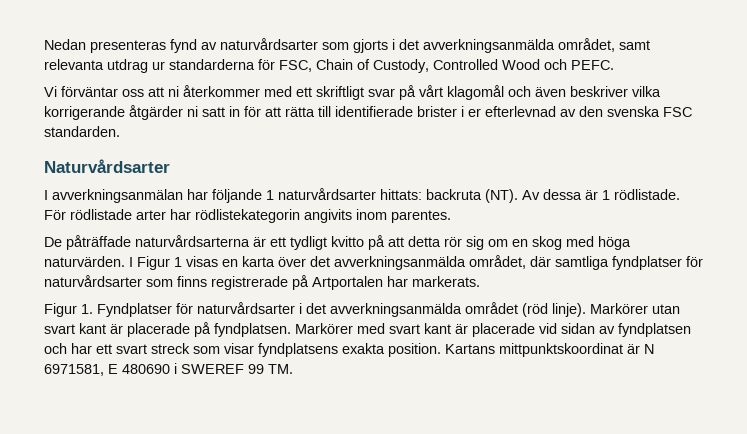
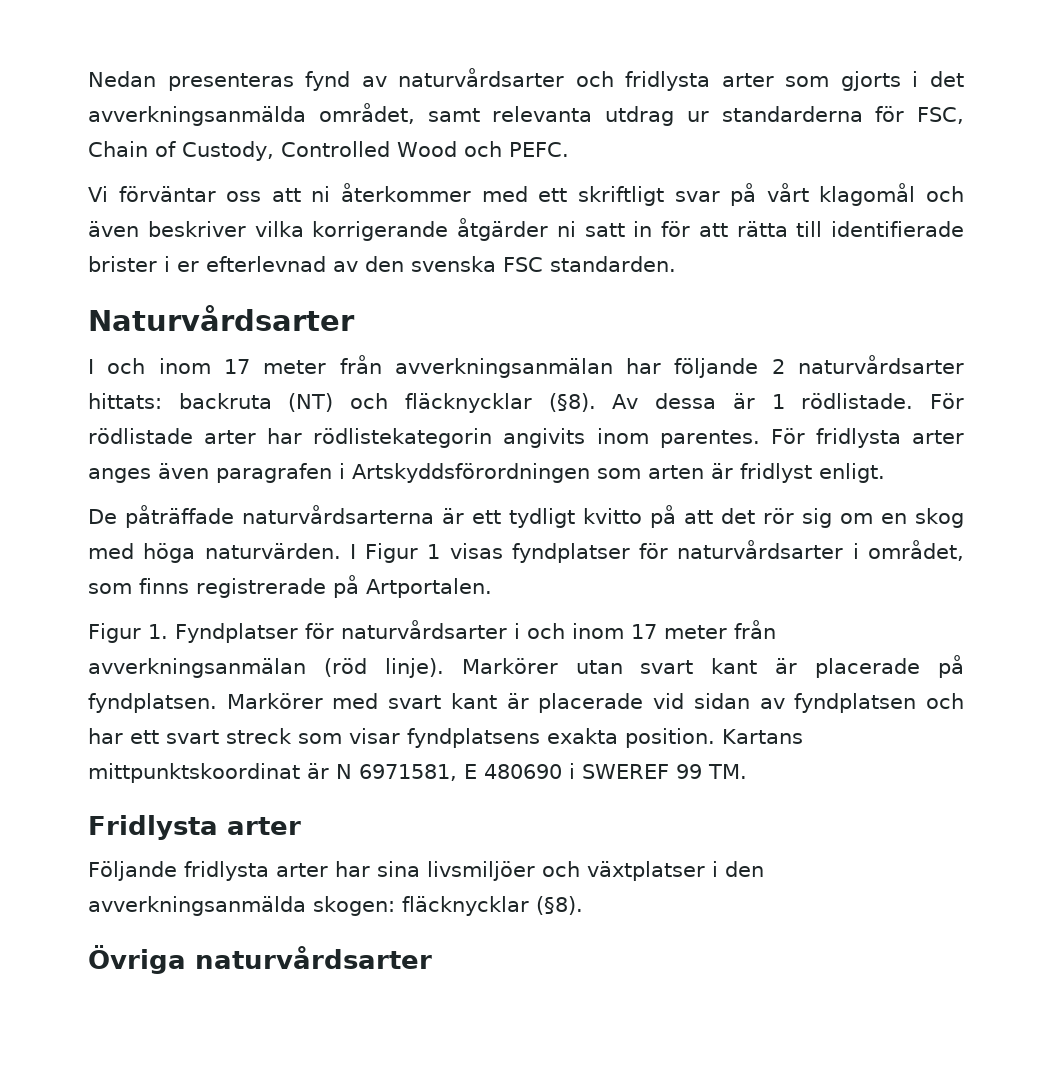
- Nedan presenteras fynd av naturvårdsarter som gjorts i det avverkningsanmälda området, samt relevanta utdrag ur standarderna för FSC, Chain of Custody, Controlled Wood och PEFC.
+ Nedan presenteras fynd av naturvårdsarter och fridlysta arter som gjorts i det avverkningsanmälda området, samt relevanta utdrag ur standarderna för FSC, Chain of Custody, Controlled Wood och PEFC.
- I avverkningsanmälan har följande 1 naturvårdsarter hittats: backruta (NT). Av dessa är 1 rödlistade.
+ I och inom 17 meter från avverkningsanmälan har följande 2 naturvårdsarter hittats: backruta (NT) och fläcknycklar (§8). Av dessa är 1 rödlistade.
+ För fridlysta arter anges även paragrafen i Artskyddsförordningen som arten är fridlyst enligt.
- De påträffade naturvårdsarterna är ett tydligt kvitto på att detta rör sig om en skog med höga naturvärden.
+ De påträffade naturvårdsarterna är ett tydligt kvitto på att det rör sig om en skog med höga naturvärden.
- I Figur 1 visas en karta över det avverkningsanmälda området, där samtliga fyndplatser för naturvårdsarter som finns registrerade på Artportalen har markerats.
+ I Figur 1 visas fyndplatser för naturvårdsarter i området, som finns registrerade på Artportalen.
- Figur 1. Fyndplatser för naturvårdsarter i det avverkningsanmälda området (röd linje).
+ Figur 1. Fyndplatser för naturvårdsarter i och inom 17 meter från avverkningsanmälan (röd linje).
+ Fridlysta arter
+ Följande fridlysta arter har sina livsmiljöer och växtplatser i den avverkningsanmälda skogen: fläcknycklar (§8).
+ Övriga naturvårdsarter

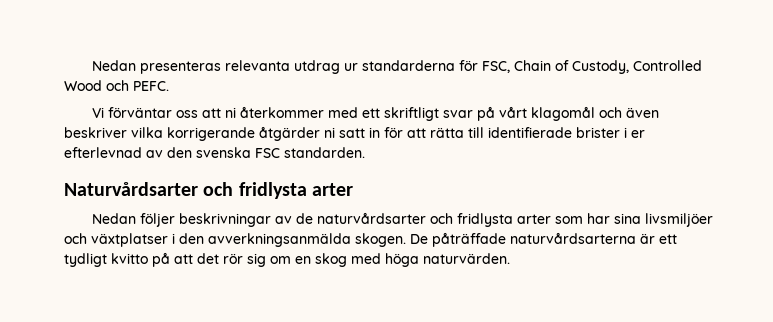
- Nedan presenteras fynd av naturvårdsarter och fridlysta arter som gjorts i det avverkningsanmälda området, samt relevanta utdrag ur standarderna för FSC, Chain of Custody, Controlled Wood och PEFC.
+ Nedan presenteras relevanta utdrag ur standarderna för FSC, Chain of Custody, Controlled Wood och PEFC.
- Naturvårdsarter
- I och inom 17 meter från avverkningsanmälan har följande 2 naturvårdsarter hittats: backruta (NT) och fläcknycklar (§8). Av dessa är 1 rödlistade. För rödlistade arter har rödlistekategorin angivits inom parentes. För fridlysta arter anges även paragrafen i Artskyddsförordningen som arten är fridlyst enligt.
- De påträffade naturvårdsarterna är ett tydligt kvitto på att det rör sig om en skog med höga naturvärden. I Figur 1 visas fyndplatser för naturvårdsarter i området, som finns registrerade på Artportalen.
- Figur 1. Fyndplatser för naturvårdsarter i och inom 17 meter från avverkningsanmälan (röd linje). Markörer utan svart kant är placerade på fyndplatsen. Markörer med svart kant är placerade vid sidan av fyndplatsen och har ett svart streck som visar fyndplatsens exakta position. Kartans mittpunktskoordinat är N 6971581, E 480690 i SWEREF 99 TM.
- Fridlysta arter
- Följande fridlysta arter har sina livsmiljöer och växtplatser i den avverkningsanmälda skogen: fläcknycklar (§8).
- Övriga naturvårdsarter
+ Naturvårdsarter och fridlysta arter
+ Nedan följer beskrivningar av de naturvårdsarter och fridlysta arter som har sina livsmiljöer och växtplatser i den avverkningsanmälda skogen. De påträffade naturvårdsarterna är ett tydligt kvitto på att det rör sig om en skog med höga naturvärden.

